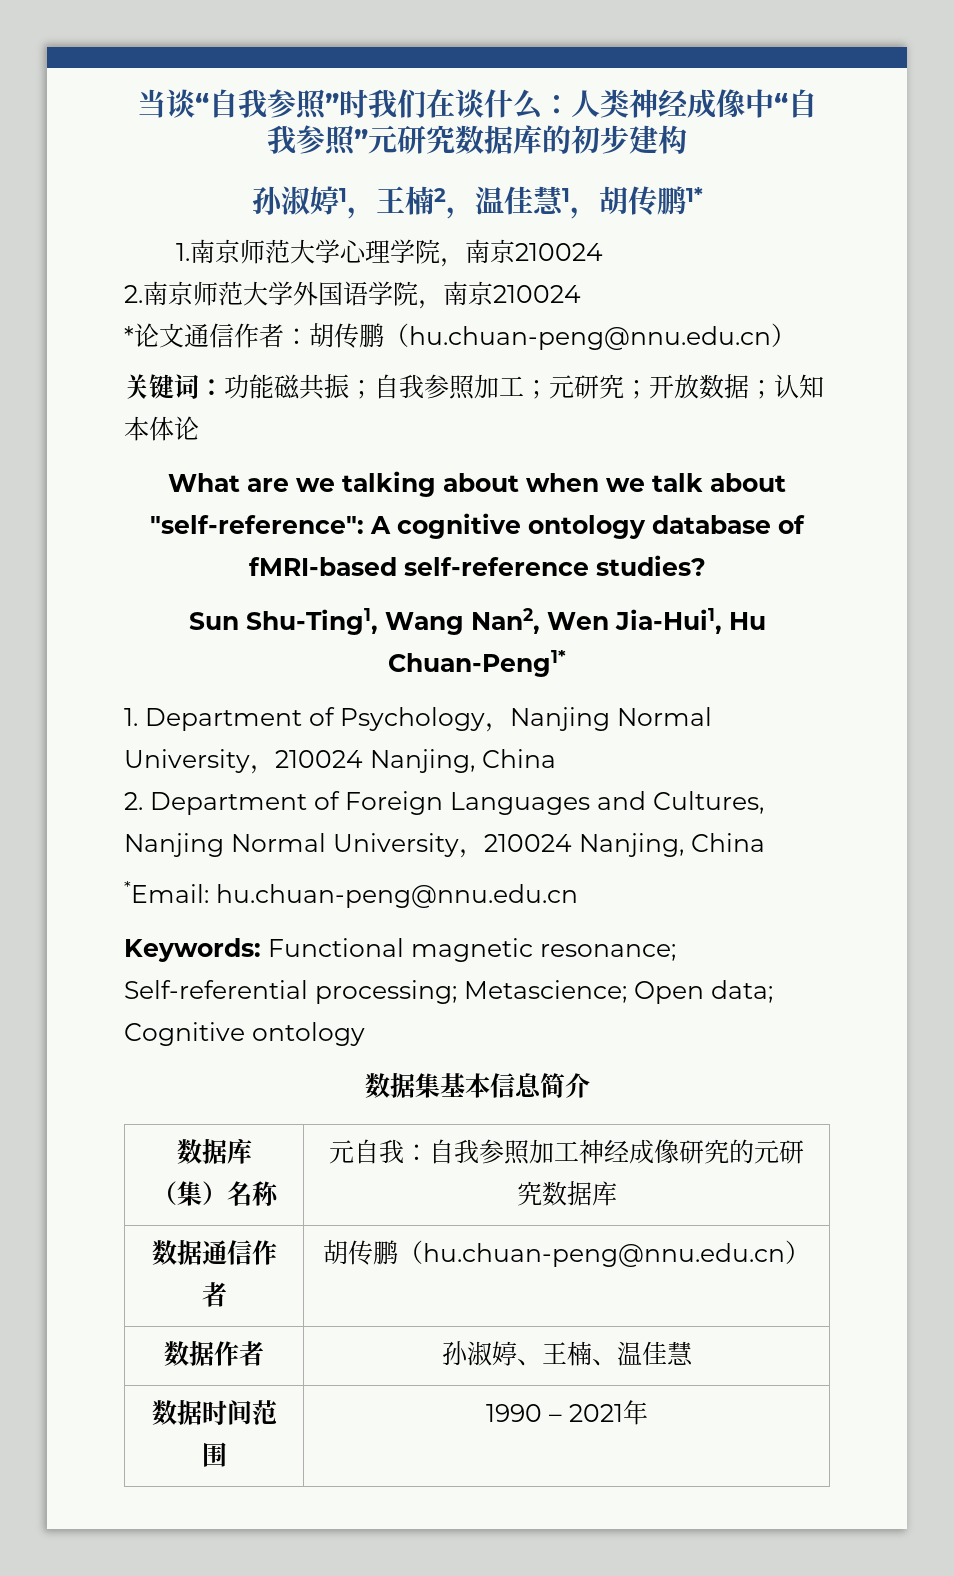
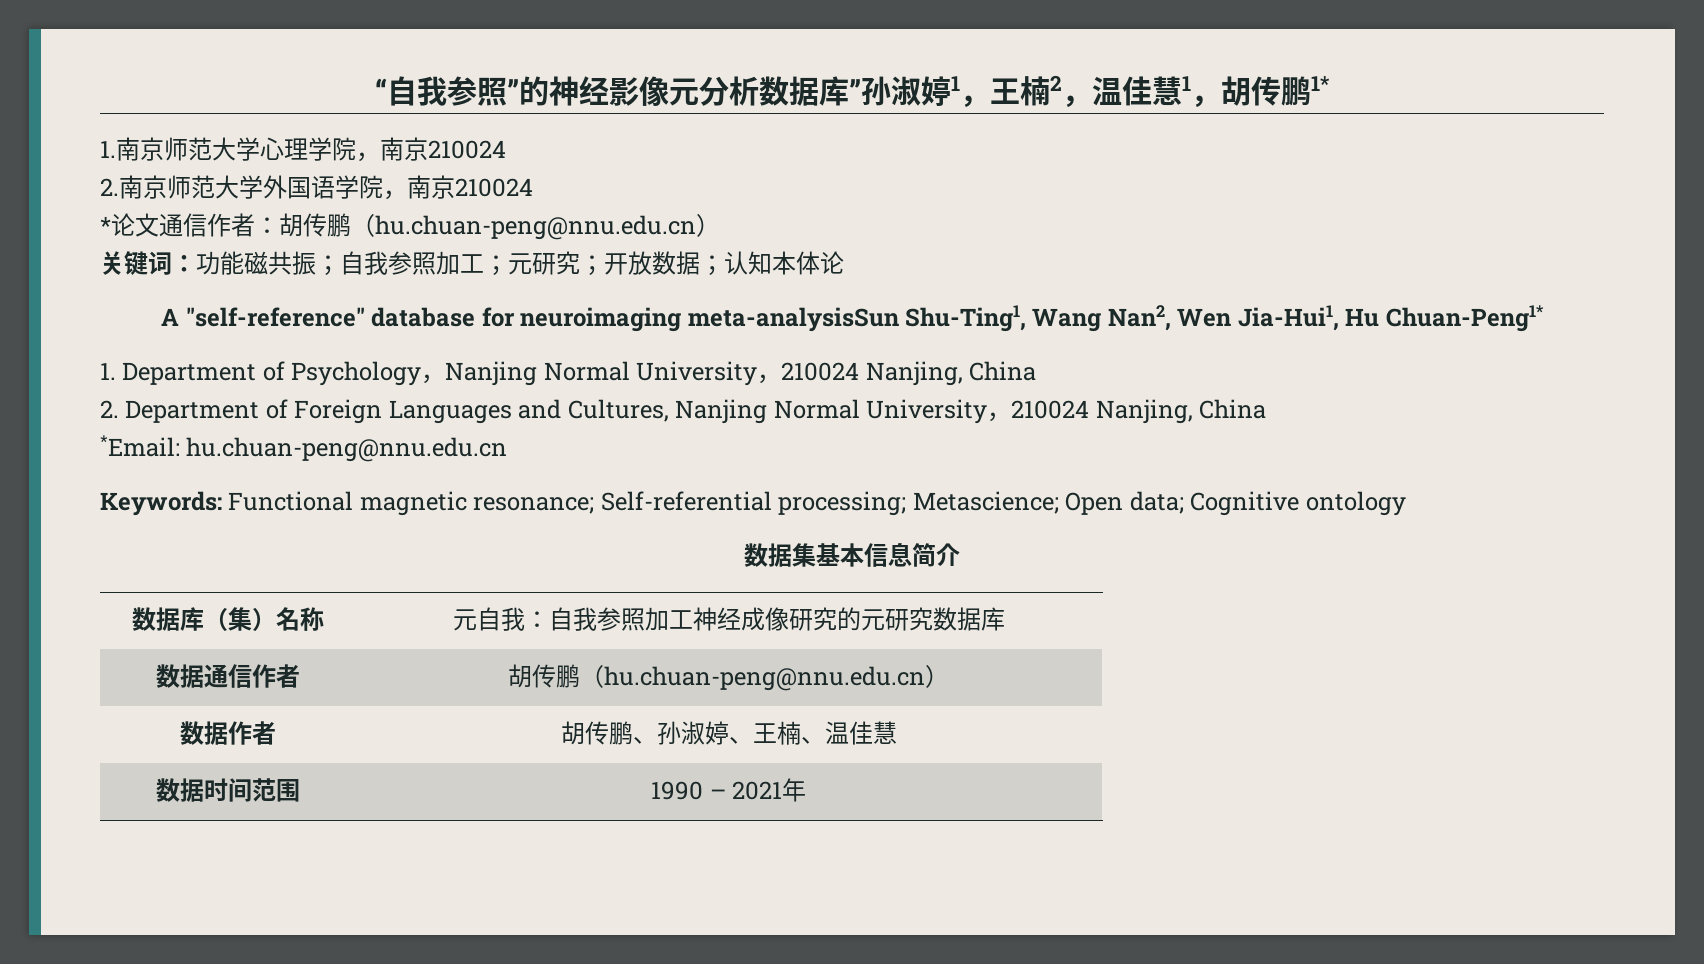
- 当谈“自我参照”时我们在谈什么：人类神经成像中“自我参照”元研究数据库的初步建构
- 孙淑婷1，王楠2，温佳慧1，胡传鹏1*
+ “自我参照”的神经影像元分析数据库”孙淑婷1，王楠2，温佳慧1，胡传鹏1*
- What are we talking about when we talk about "self-reference": A cognitive ontology database of fMRI-based self-reference studies?
- Sun Shu-Ting1, Wang Nan2, Wen Jia-Hui1, Hu Chuan-Peng1*
+ A "self-reference" database for neuroimaging meta-analysisSun Shu-Ting1, Wang Nan2, Wen Jia-Hui1, Hu Chuan-Peng1*
- 数据作者 | 孙淑婷、王楠、温佳慧
+ 数据作者 | 胡传鹏、孙淑婷、王楠、温佳慧

